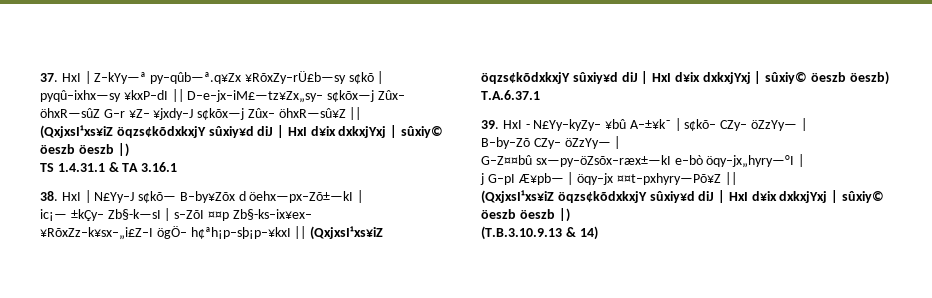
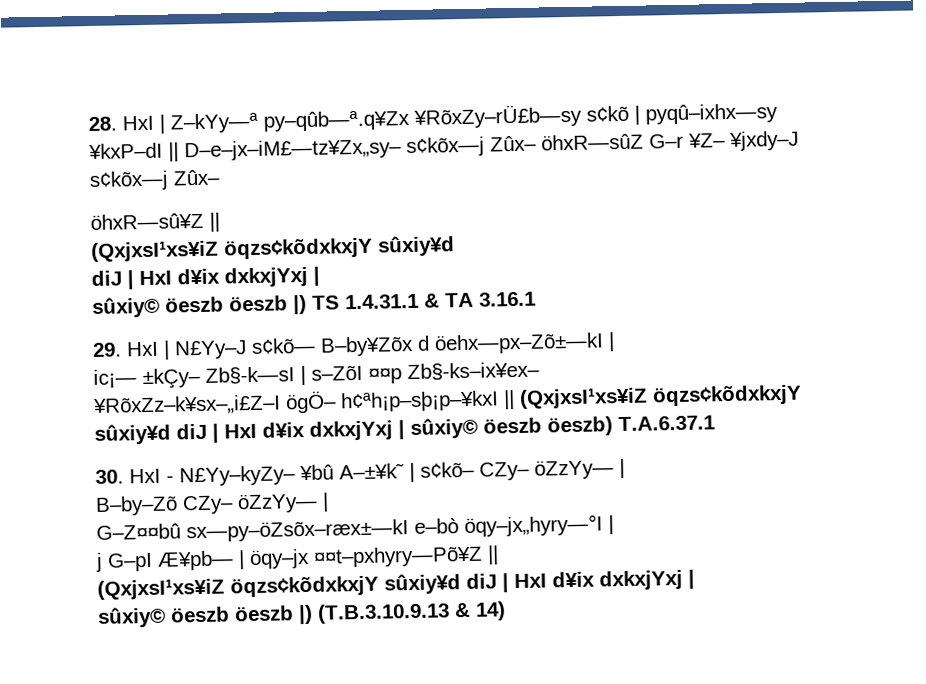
- 37. HxI | Z–kYy—ª py–qûb—ª.q¥Zx ¥RõxZy–rÜ£b—sy s¢kõ | pyqû–ixhx—sy ¥kxP–dI || D–e–jx–iM£—tz¥Zx„sy– s¢kõx—j Zûx– öhxR—sûZ G–r ¥Z– ¥jxdy–J s¢kõx—j Zûx– öhxR—sû¥Z ||
- (QxjxsI¹xs¥iZ öqzs¢kõdxkxjY sûxiy¥d diJ | HxI d¥ix dxkxjYxj | sûxiy© öeszb öeszb |)
- TS 1.4.31.1 & TA 3.16.1
+ 28. HxI | Z–kYy—ª py–qûb—ª.q¥Zx ¥RõxZy–rÜ£b—sy s¢kõ | pyqû–ixhx—sy ¥kxP–dI || D–e–jx–iM£—tz¥Zx„sy– s¢kõx—j Zûx– öhxR—sûZ G–r ¥Z– ¥jxdy–J s¢kõx—j Zûx–
+ öhxR—sû¥Z ||
+ (QxjxsI¹xs¥iZ öqzs¢kõdxkxjY sûxiy¥d
+ diJ | HxI d¥ix dxkxjYxj |
+ sûxiy© öeszb öeszb |) TS 1.4.31.1 & TA 3.16.1
- 38. HxI | N£Yy–J s¢kõ— B–by¥Zõx d öehx—px–Zõ±—kI |
+ 29. HxI | N£Yy–J s¢kõ— B–by¥Zõx d öehx—px–Zõ±—kI |
- 39. HxI - N£Yy–kyZy– ¥bû A–±¥k˜ | s¢kõ– CZy– öZzYy— |
+ 30. HxI - N£Yy–kyZy– ¥bû A–±¥k˜ | s¢kõ– CZy– öZzYy— |
  j G–pI Æ¥pb— | öqy–jx ¤¤t–pxhyry—Põ¥Z ||
- (QxjxsI¹xs¥iZ öqzs¢kõdxkxjY sûxiy¥d diJ | HxI d¥ix dxkxjYxj | sûxiy© öeszb öeszb |)
- (T.B.3.10.9.13 & 14)
+ (QxjxsI¹xs¥iZ öqzs¢kõdxkxjY sûxiy¥d diJ | HxI d¥ix dxkxjYxj |
+ sûxiy© öeszb öeszb |) (T.B.3.10.9.13 & 14)

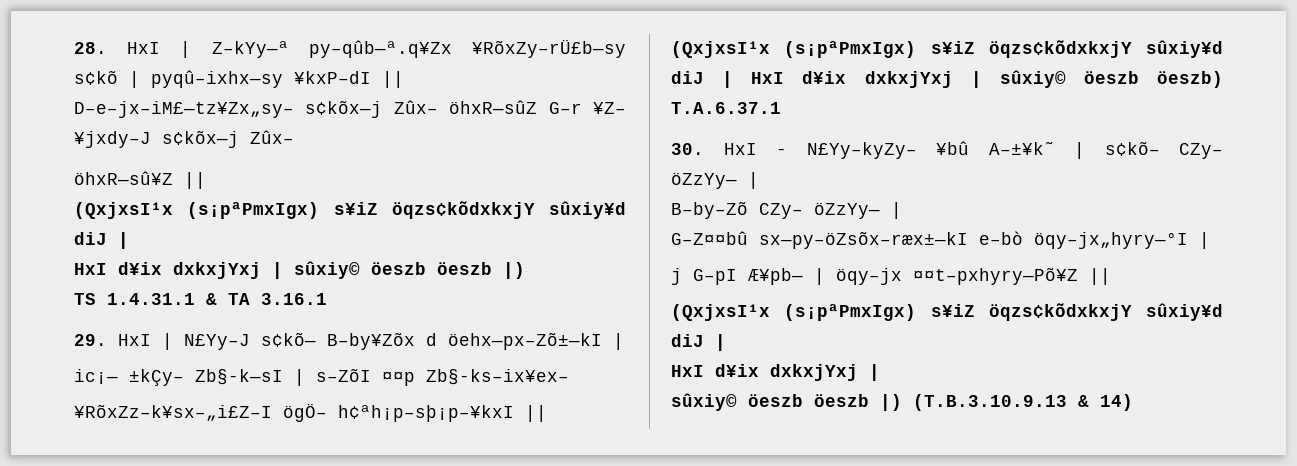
  öhxR—sû¥Z ||
- (QxjxsI¹xs¥iZ öqzs¢kõdxkxjY sûxiy¥d
- diJ | HxI d¥ix dxkxjYxj |
- sûxiy© öeszb öeszb |) TS 1.4.31.1 & TA 3.16.1
+ (QxjxsI¹x (s¡pªPmxIgx) s¥iZ öqzs¢kõdxkxjY sûxiy¥d diJ |
+ HxI d¥ix dxkxjYxj | sûxiy© öeszb öeszb |)
+ TS 1.4.31.1 & TA 3.16.1
- ¥RõxZz–k¥sx–„i£Z–I ögÖ– h¢ªh¡p–sþ¡p–¥kxI || (QxjxsI¹xs¥iZ öqzs¢kõdxkxjY sûxiy¥d diJ | HxI d¥ix dxkxjYxj | sûxiy© öeszb öeszb) T.A.6.37.1
+ ¥RõxZz–k¥sx–„i£Z–I ögÖ– h¢ªh¡p–sþ¡p–¥kxI || (QxjxsI¹x (s¡pªPmxIgx) s¥iZ öqzs¢kõdxkxjY sûxiy¥d diJ | HxI d¥ix dxkxjYxj | sûxiy© öeszb öeszb) T.A.6.37.1
  j G–pI Æ¥pb— | öqy–jx ¤¤t–pxhyry—Põ¥Z ||
- (QxjxsI¹xs¥iZ öqzs¢kõdxkxjY sûxiy¥d diJ | HxI d¥ix dxkxjYxj |
+ (QxjxsI¹x (s¡pªPmxIgx) s¥iZ öqzs¢kõdxkxjY sûxiy¥d diJ |
+ HxI d¥ix dxkxjYxj |

